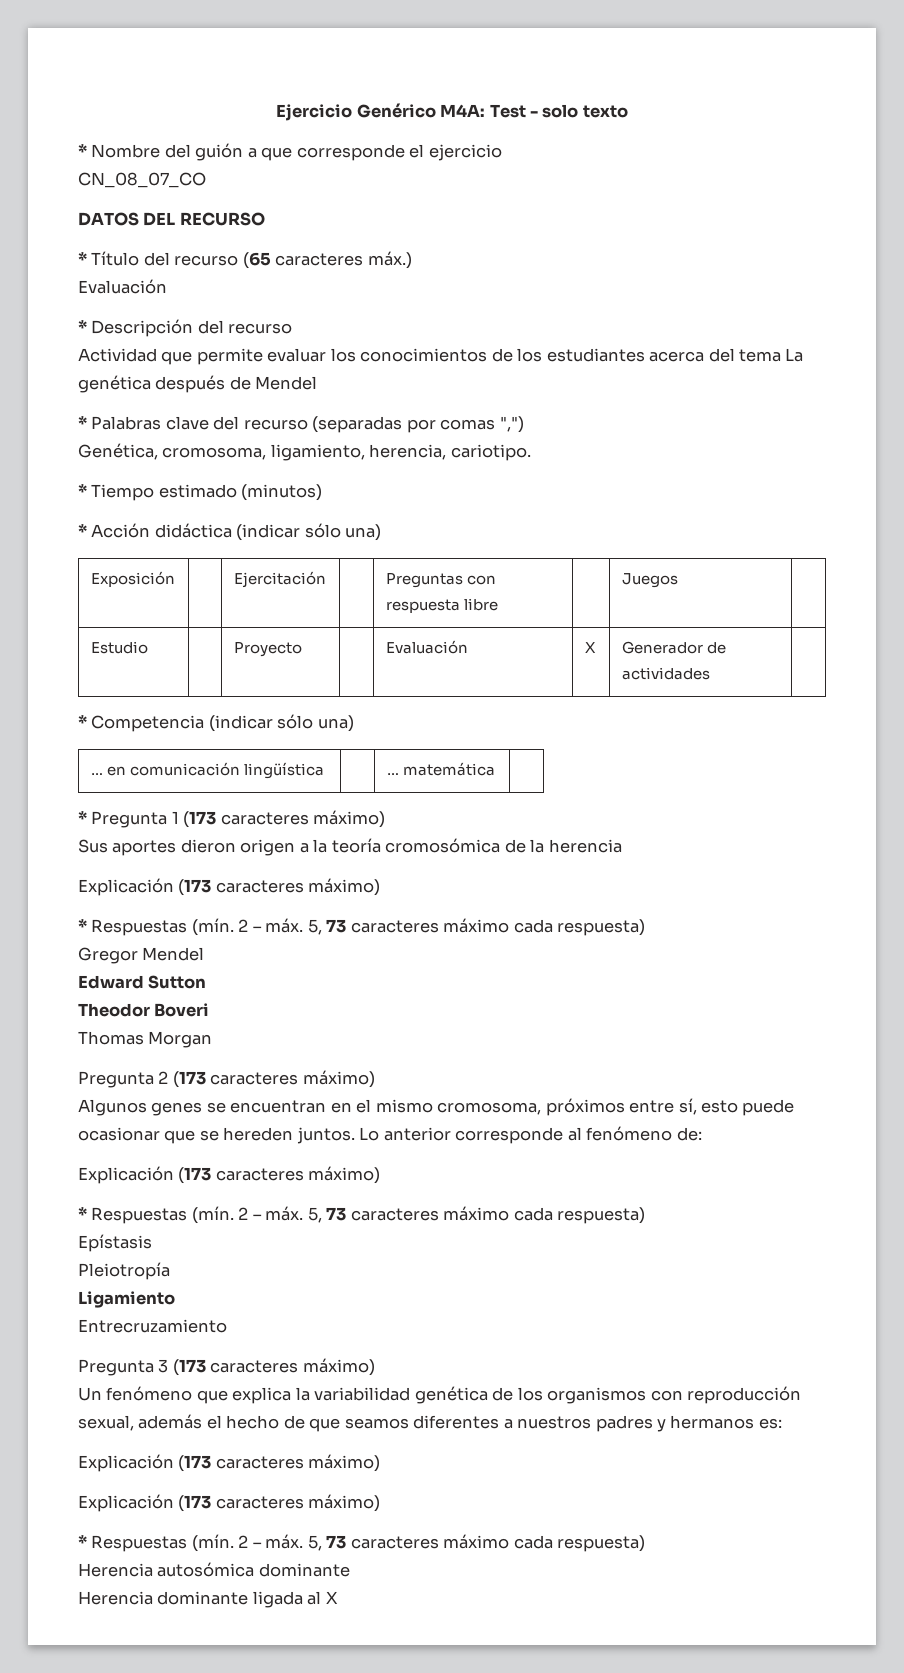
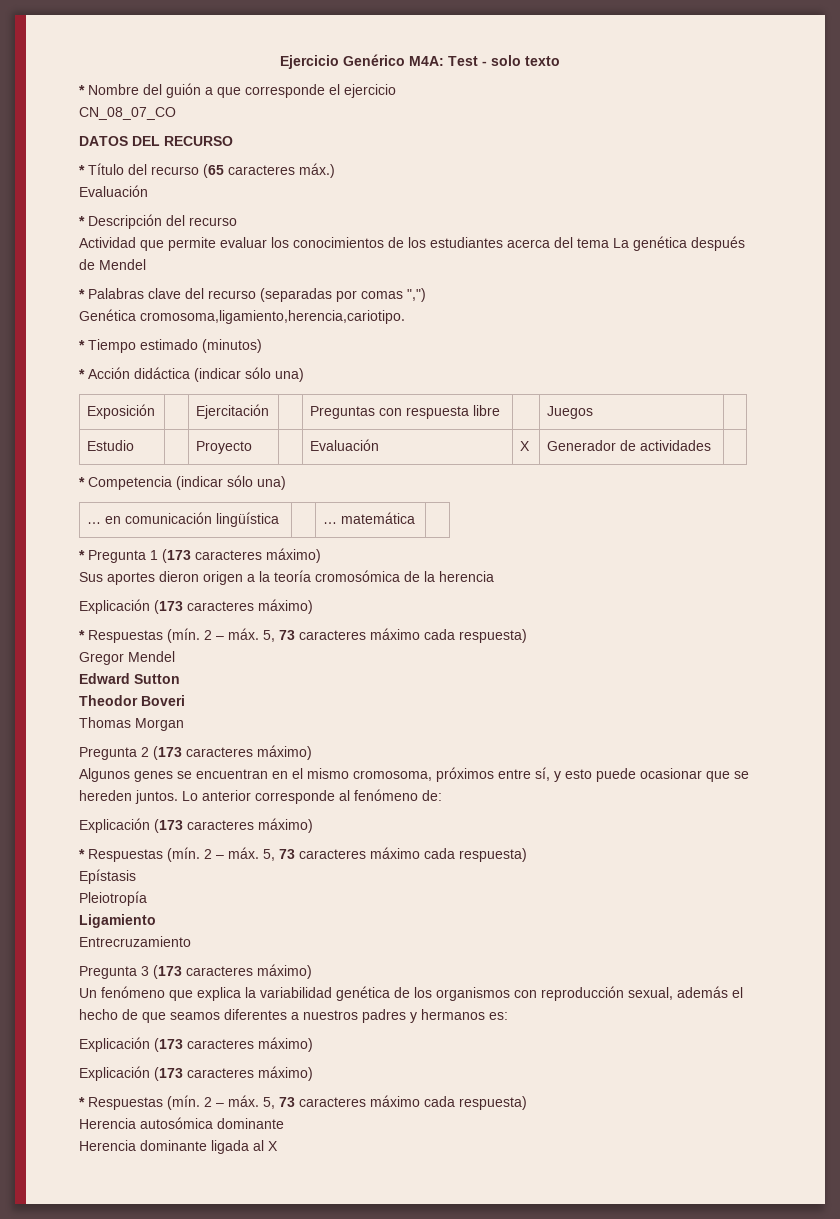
- Genética, cromosoma, ligamiento, herencia, cariotipo.
+ Genética cromosoma,ligamiento,herencia,cariotipo.
- Algunos genes se encuentran en el mismo cromosoma, próximos entre sí, esto puede ocasionar que se hereden juntos.
+ Algunos genes se encuentran en el mismo cromosoma, próximos entre sí, y esto puede ocasionar que se hereden juntos.

